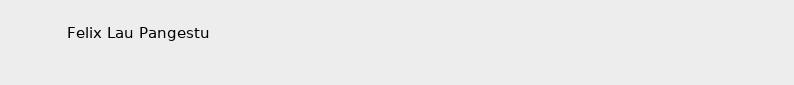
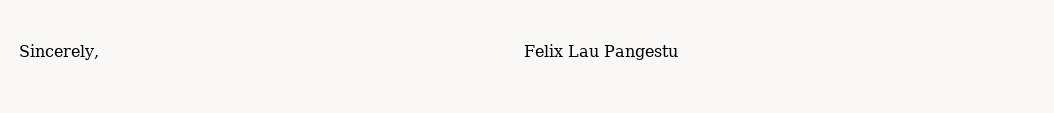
+ Sincerely,

